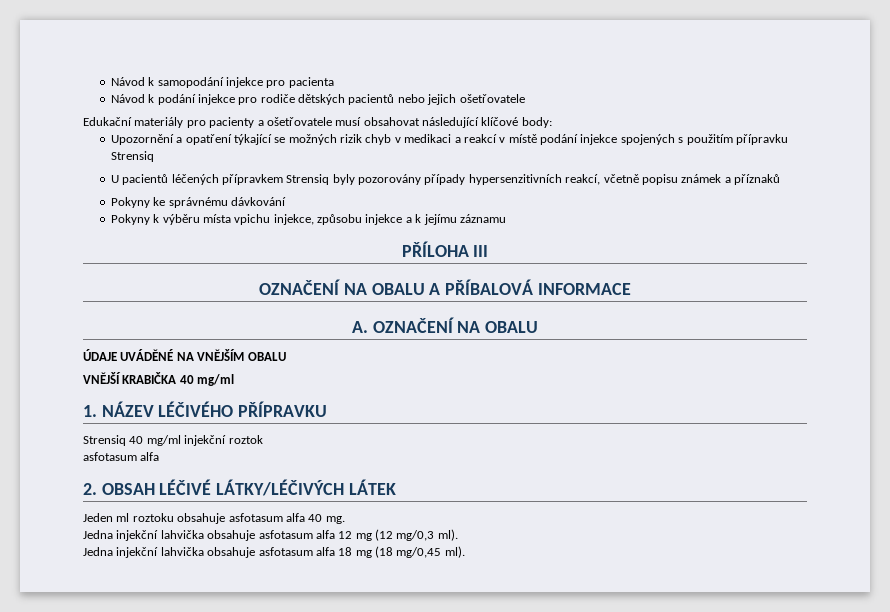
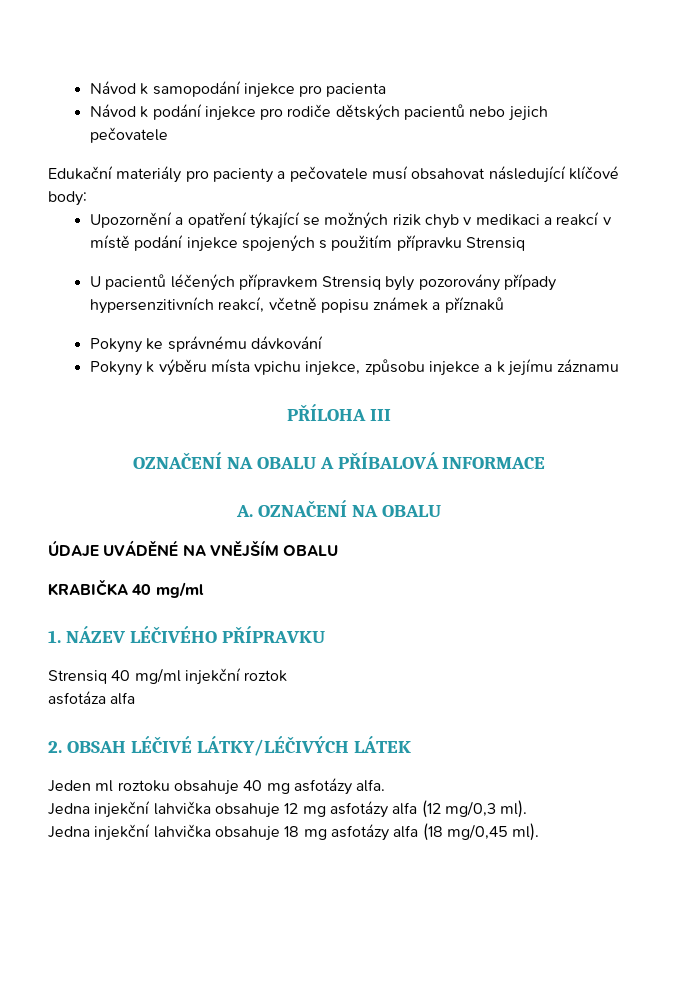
- Návod k podání injekce pro rodiče dětských pacientů nebo jejich ošetřovatele
+ Návod k podání injekce pro rodiče dětských pacientů nebo jejich pečovatele
- Edukační materiály pro pacienty a ošetřovatele musí obsahovat následující klíčové body:
+ Edukační materiály pro pacienty a pečovatele musí obsahovat následující klíčové body:
- VNĚJŠÍ KRABIČKA 40 mg/ml
+ KRABIČKA 40 mg/ml
  Strensiq 40 mg/ml injekční roztok
- asfotasum alfa
+ asfotáza alfa
- Jeden ml roztoku obsahuje asfotasum alfa 40 mg.
- Jedna injekční lahvička obsahuje asfotasum alfa 12 mg (12 mg/0,3 ml).
+ Jeden ml roztoku obsahuje 40 mg asfotázy alfa.
+ Jedna injekční lahvička obsahuje 12 mg asfotázy alfa (12 mg/0,3 ml).
- Jedna injekční lahvička obsahuje asfotasum alfa 18 mg (18 mg/0,45 ml).
+ Jedna injekční lahvička obsahuje 18 mg asfotázy alfa (18 mg/0,45 ml).

